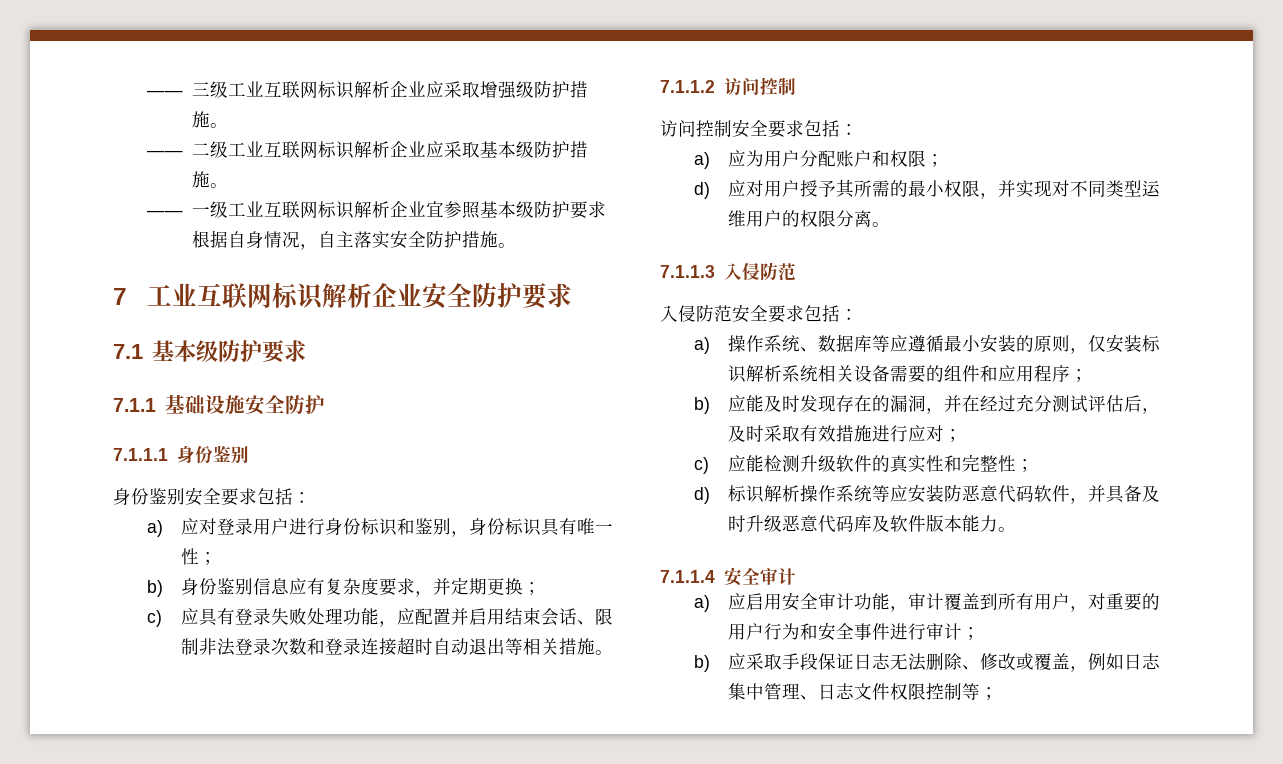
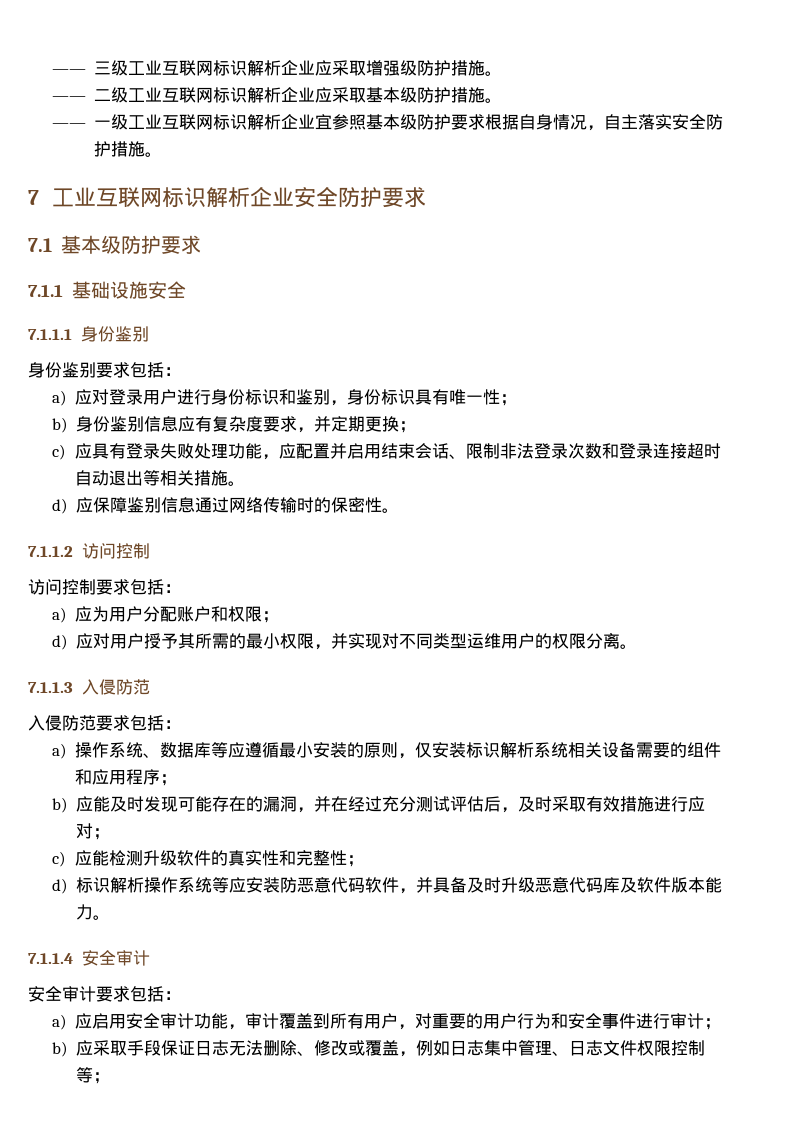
- 7.1.1基础设施安全防护
+ 7.1.1基础设施安全
- 身份鉴别安全要求包括：
+ 身份鉴别要求包括：
+ d)应保障鉴别信息通过网络传输时的保密性。
- 访问控制安全要求包括：
+ 访问控制要求包括：
- 入侵防范安全要求包括：
+ 入侵防范要求包括：
- b)应能及时发现存在的漏洞，并在经过充分测试评估后，及时采取有效措施进行应对；
+ b)应能及时发现可能存在的漏洞，并在经过充分测试评估后，及时采取有效措施进行应对；
+ 安全审计要求包括：

